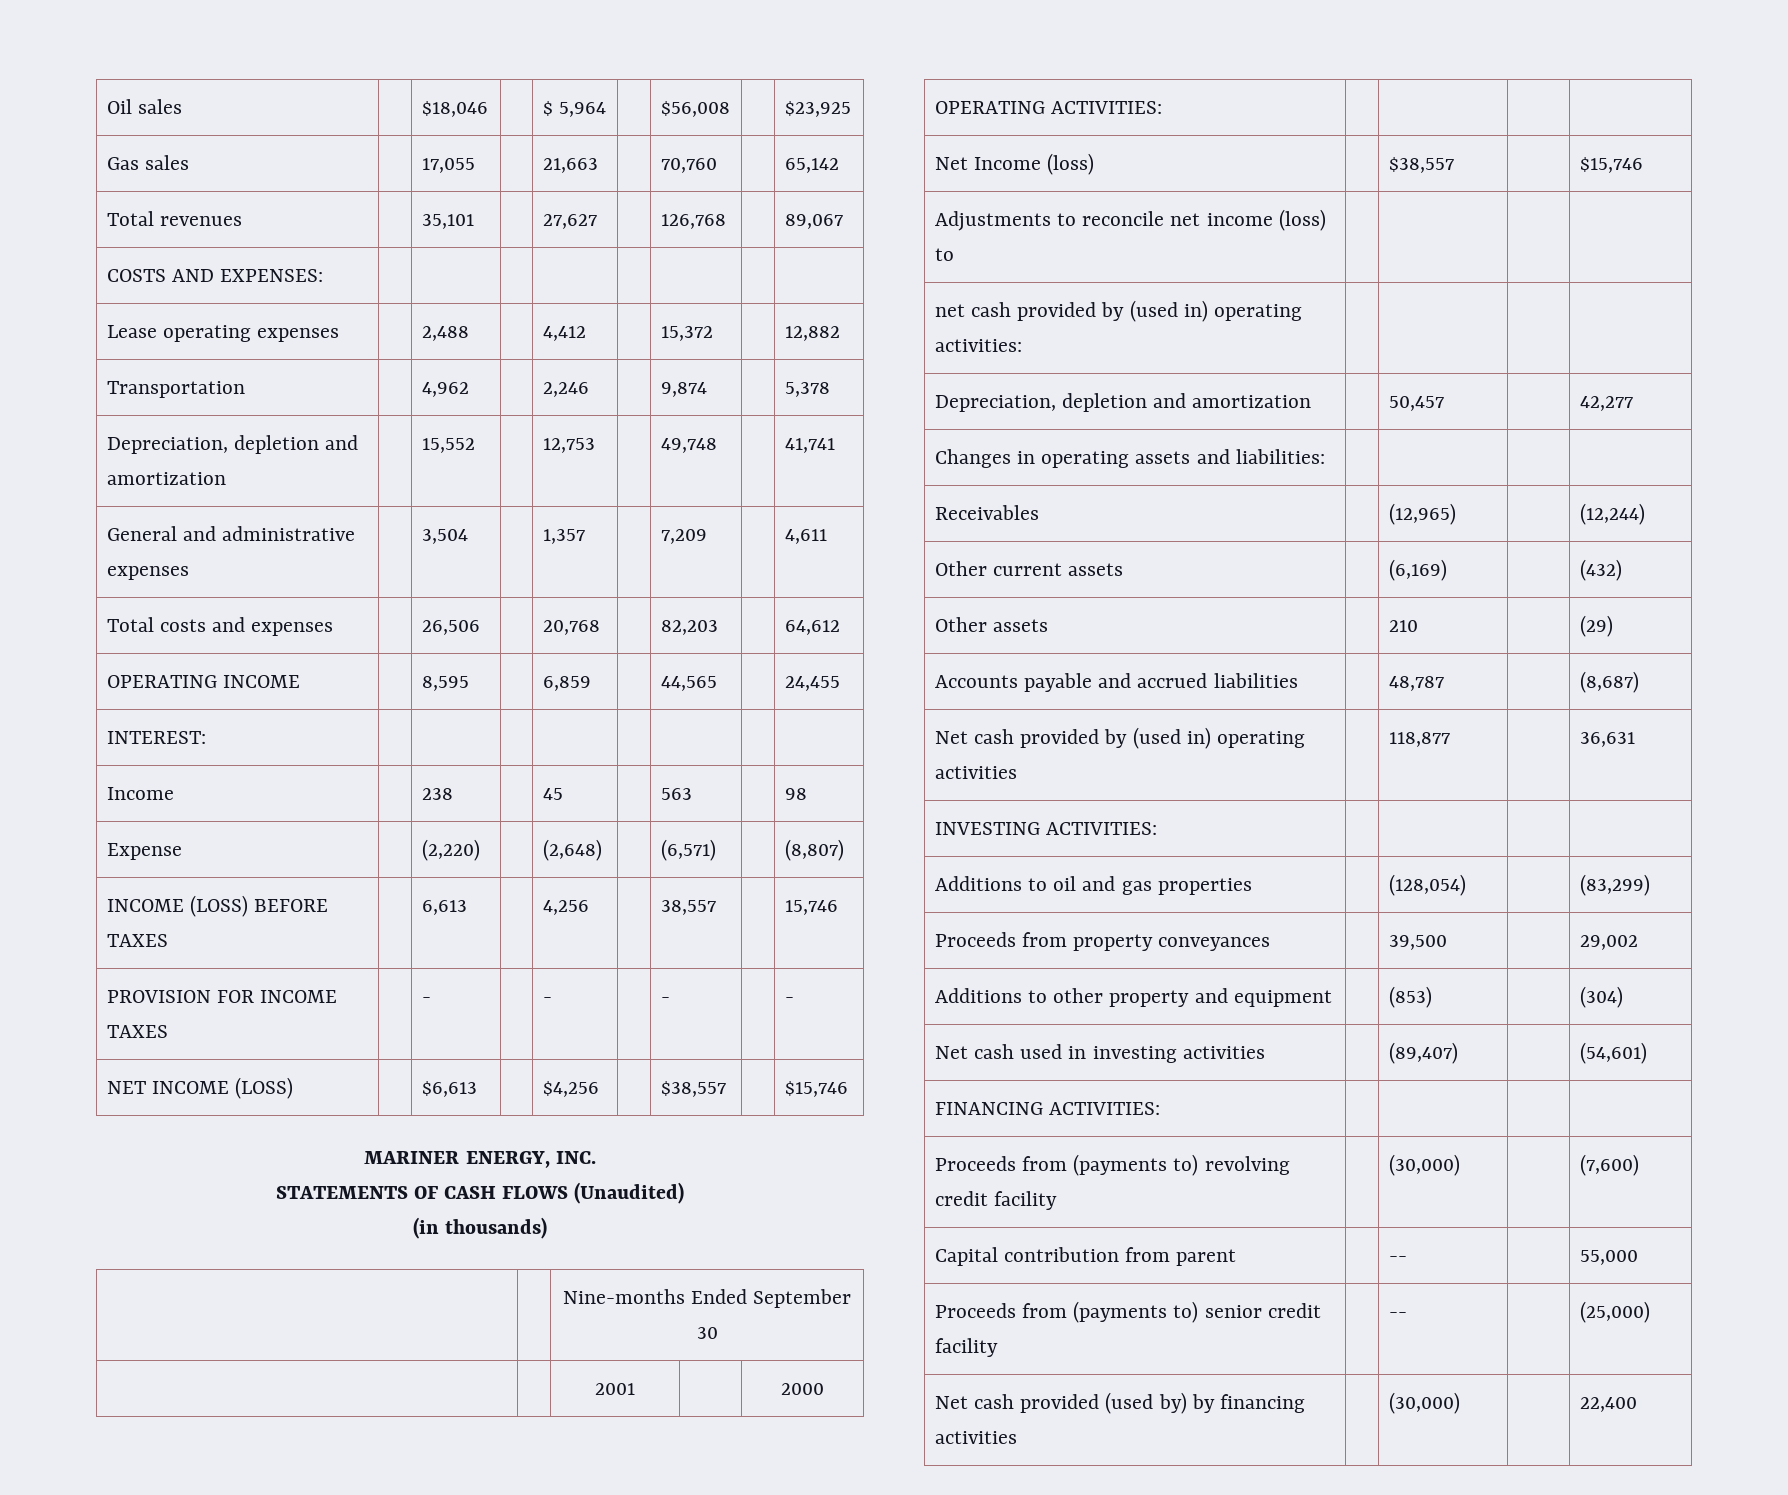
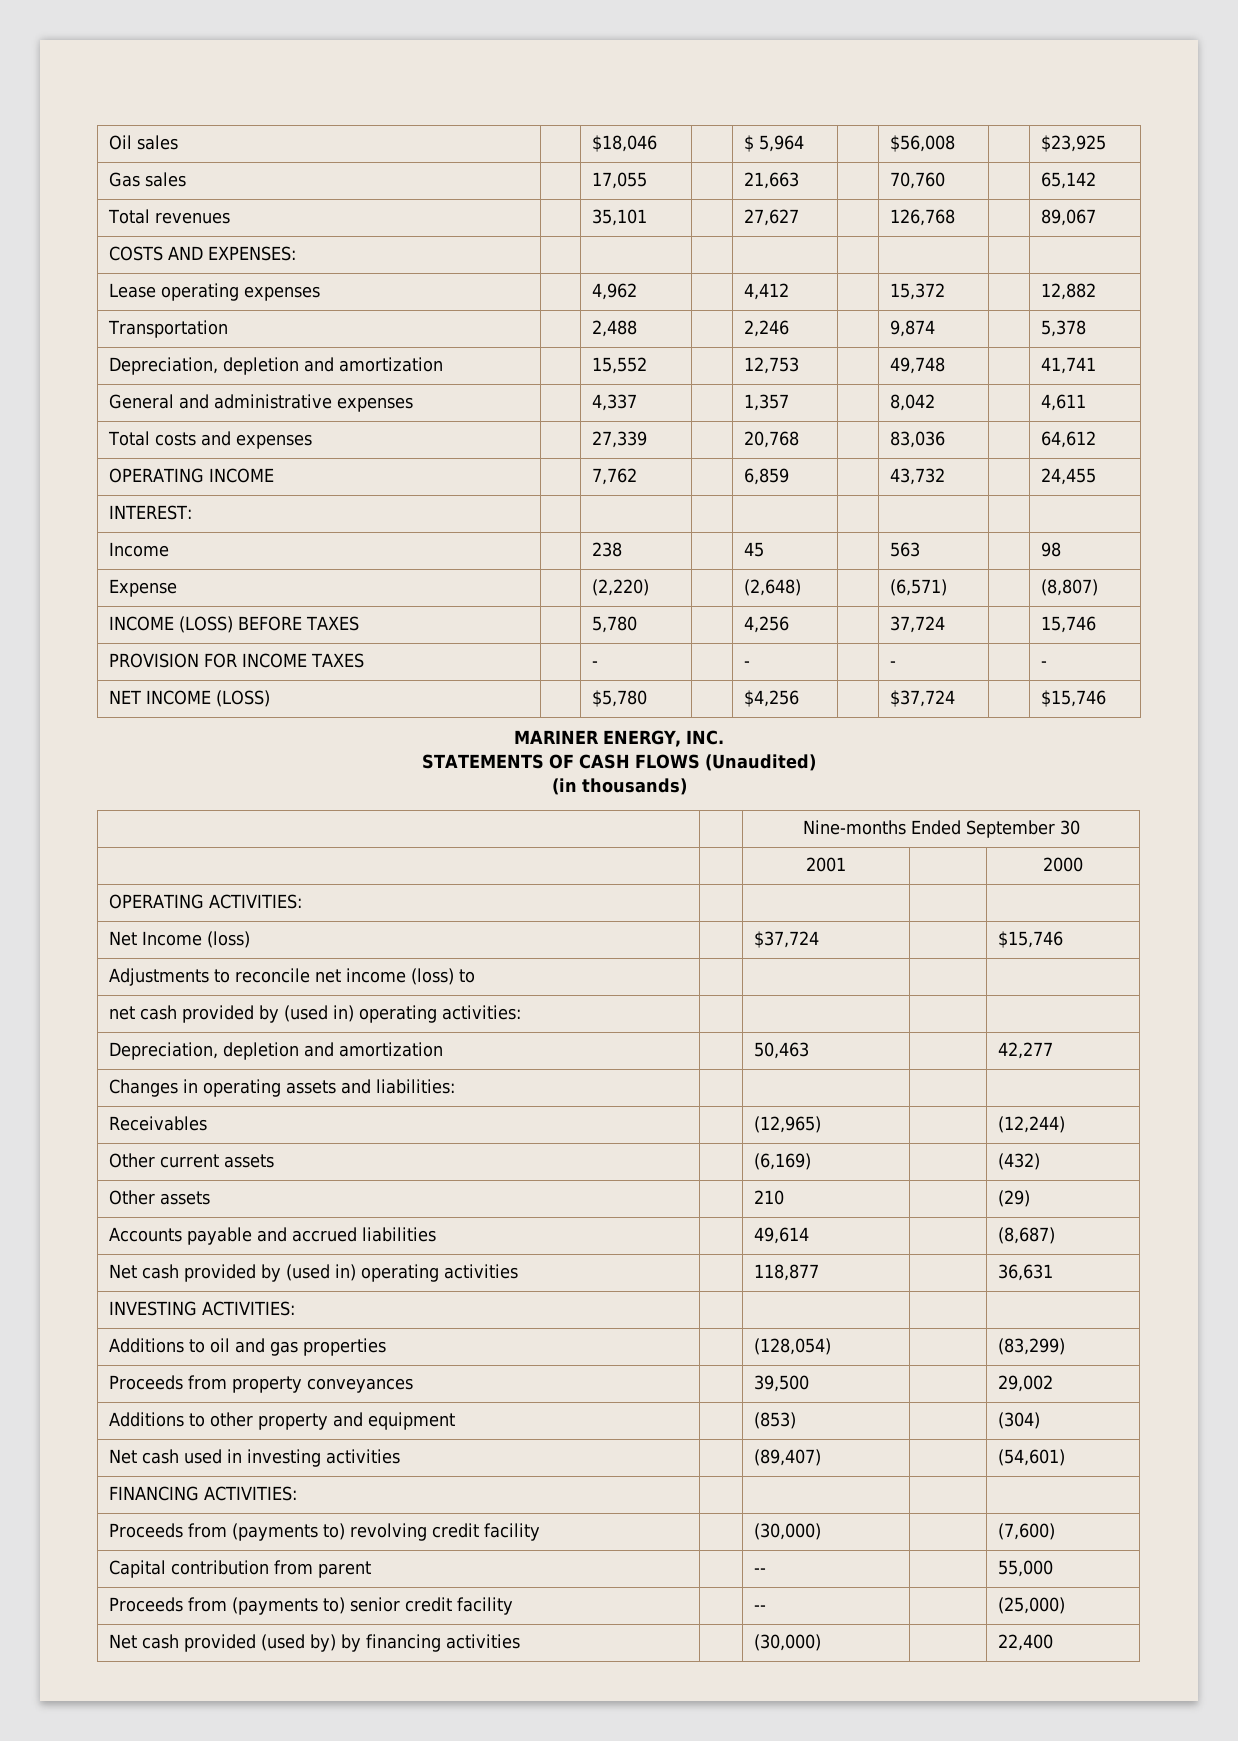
- Lease operating expenses | | 2,488 | | 4,412 | | 15,372 | | 12,882
+ Lease operating expenses | | 4,962 | | 4,412 | | 15,372 | | 12,882
- Transportation | | 4,962 | | 2,246 | | 9,874 | | 5,378
+ Transportation | | 2,488 | | 2,246 | | 9,874 | | 5,378
- General and administrative expenses | | 3,504 | | 1,357 | | 7,209 | | 4,611
+ General and administrative expenses | | 4,337 | | 1,357 | | 8,042 | | 4,611
- Total costs and expenses | | 26,506 | | 20,768 | | 82,203 | | 64,612
+ Total costs and expenses | | 27,339 | | 20,768 | | 83,036 | | 64,612
- OPERATING INCOME | | 8,595 | | 6,859 | | 44,565 | | 24,455
+ OPERATING INCOME | | 7,762 | | 6,859 | | 43,732 | | 24,455
- INCOME (LOSS) BEFORE TAXES | | 6,613 | | 4,256 | | 38,557 | | 15,746
+ INCOME (LOSS) BEFORE TAXES | | 5,780 | | 4,256 | | 37,724 | | 15,746
- NET INCOME (LOSS) | | $6,613 | | $4,256 | | $38,557 | | $15,746
+ NET INCOME (LOSS) | | $5,780 | | $4,256 | | $37,724 | | $15,746
- Net Income (loss) | | $38,557 | | $15,746
+ Net Income (loss) | | $37,724 | | $15,746
- Depreciation, depletion and amortization | | 50,457 | | 42,277
+ Depreciation, depletion and amortization | | 50,463 | | 42,277
- Accounts payable and accrued liabilities | | 48,787 | | (8,687)
+ Accounts payable and accrued liabilities | | 49,614 | | (8,687)

